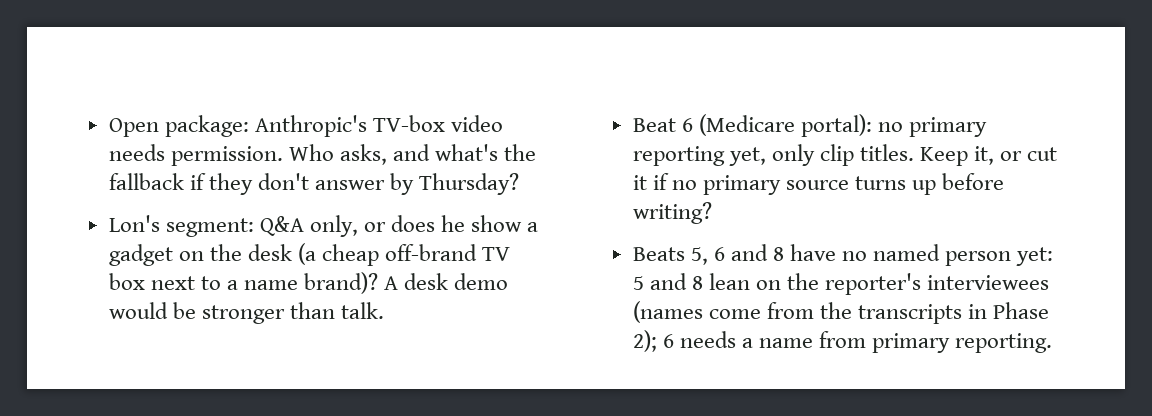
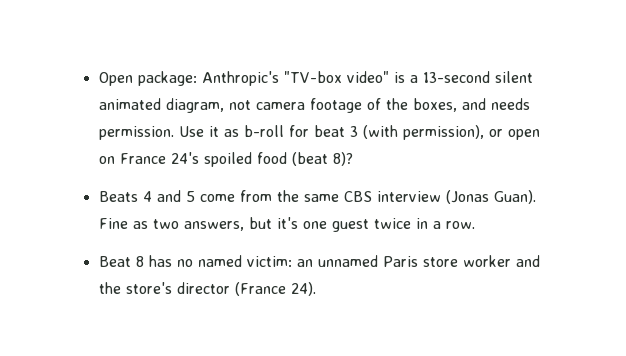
- Open package: Anthropic's TV-box video needs permission. Who asks, and what's the fallback if they don't answer by Thursday?
- Lon's segment: Q&A only, or does he show a gadget on the desk (a cheap off-brand TV box next to a name brand)? A desk demo would be stronger than talk.
- Beat 6 (Medicare portal): no primary reporting yet, only clip titles. Keep it, or cut it if no primary source turns up before writing?
- Beats 5, 6 and 8 have no named person yet: 5 and 8 lean on the reporter's interviewees (names come from the transcripts in Phase 2); 6 needs a name from primary reporting.
+ Open package: Anthropic's "TV-box video" is a 13-second silent animated diagram, not camera footage of the boxes, and needs permission. Use it as b-roll for beat 3 (with permission), or open on France 24's spoiled food (beat 8)?
+ Beats 4 and 5 come from the same CBS interview (Jonas Guan). Fine as two answers, but it's one guest twice in a row.
+ Beat 8 has no named victim: an unnamed Paris store worker and the store's director (France 24).

